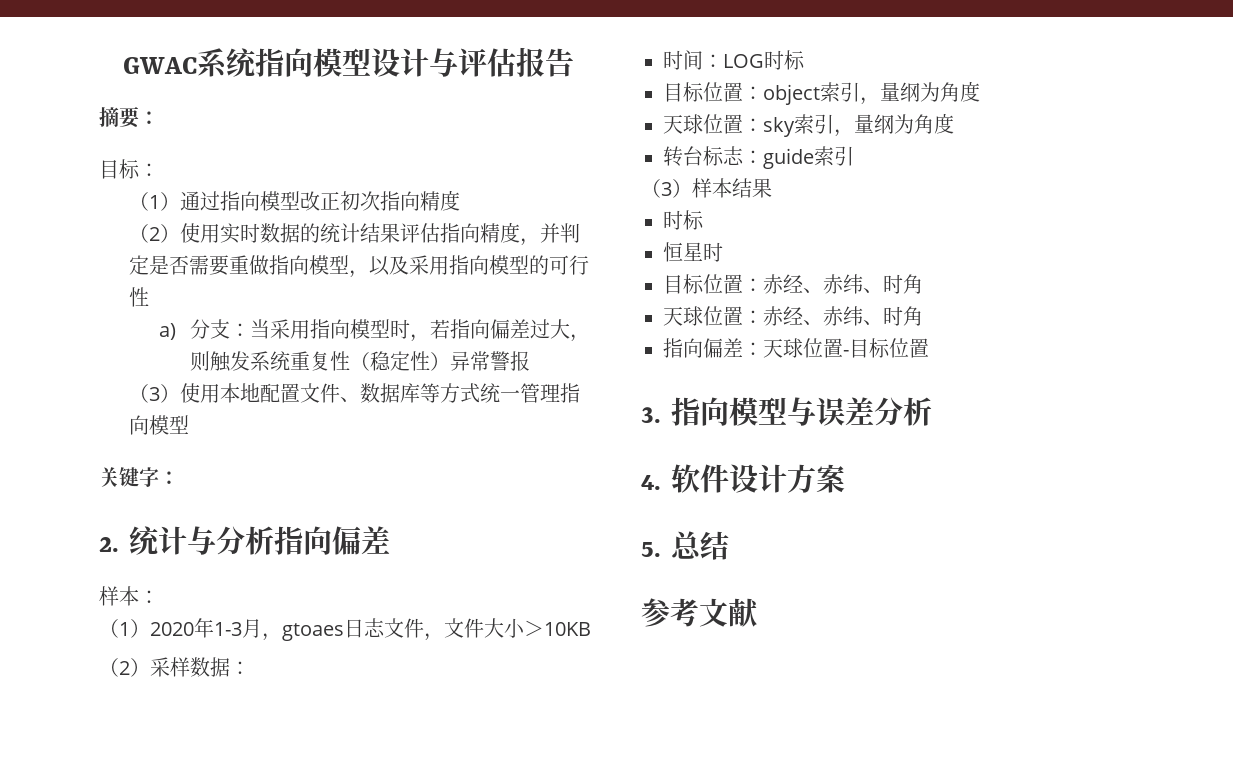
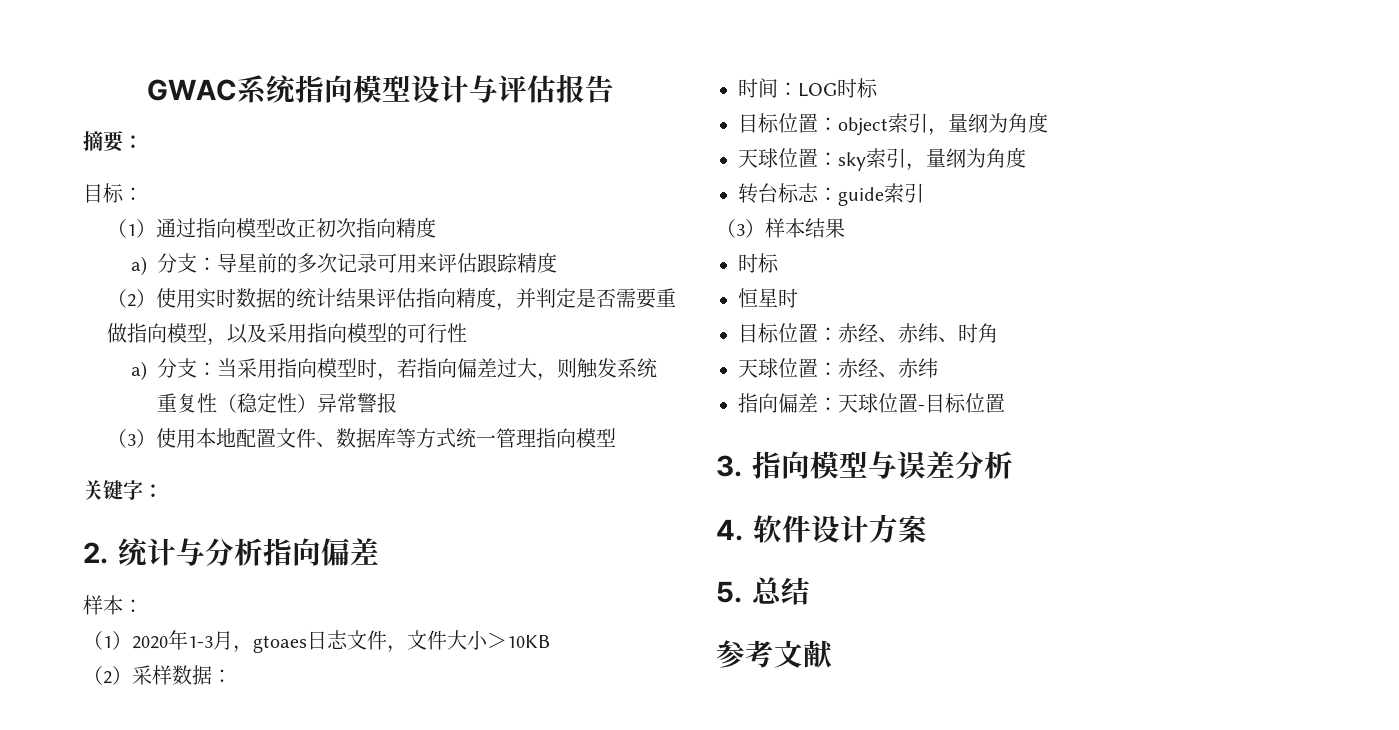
+ a)分支：导星前的多次记录可用来评估跟踪精度
- 天球位置：赤经、赤纬、时角
+ 天球位置：赤经、赤纬

